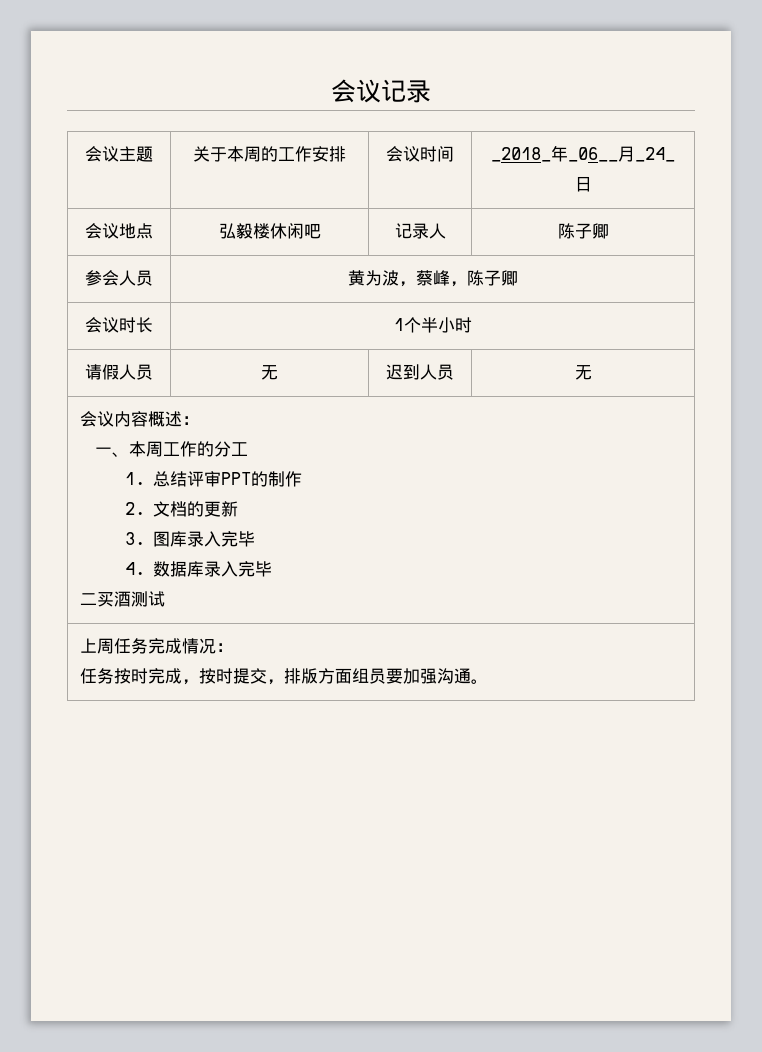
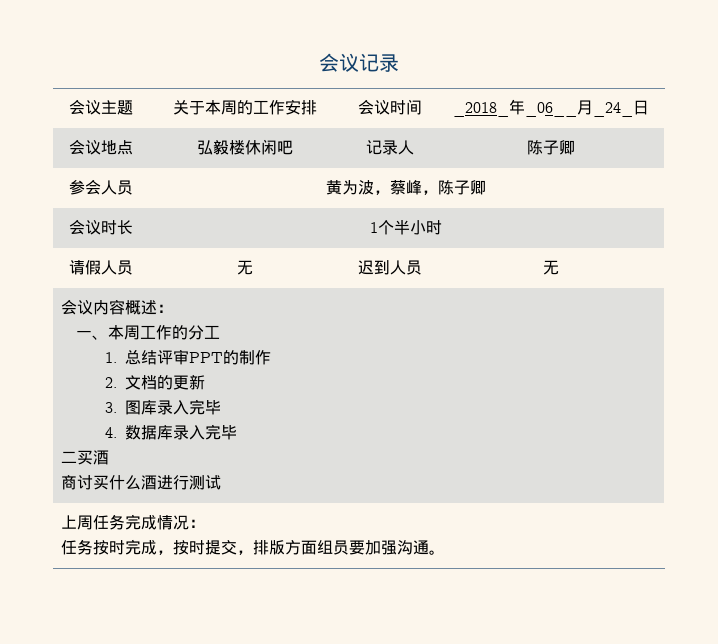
  会议内容概述：
  一、本周工作的分工
  1.总结评审PPT的制作
  2.文档的更新
  3.图库录入完毕
  4.数据库录入完毕
- 二买酒测试
+ 二买酒
+ 商讨买什么酒进行测试

